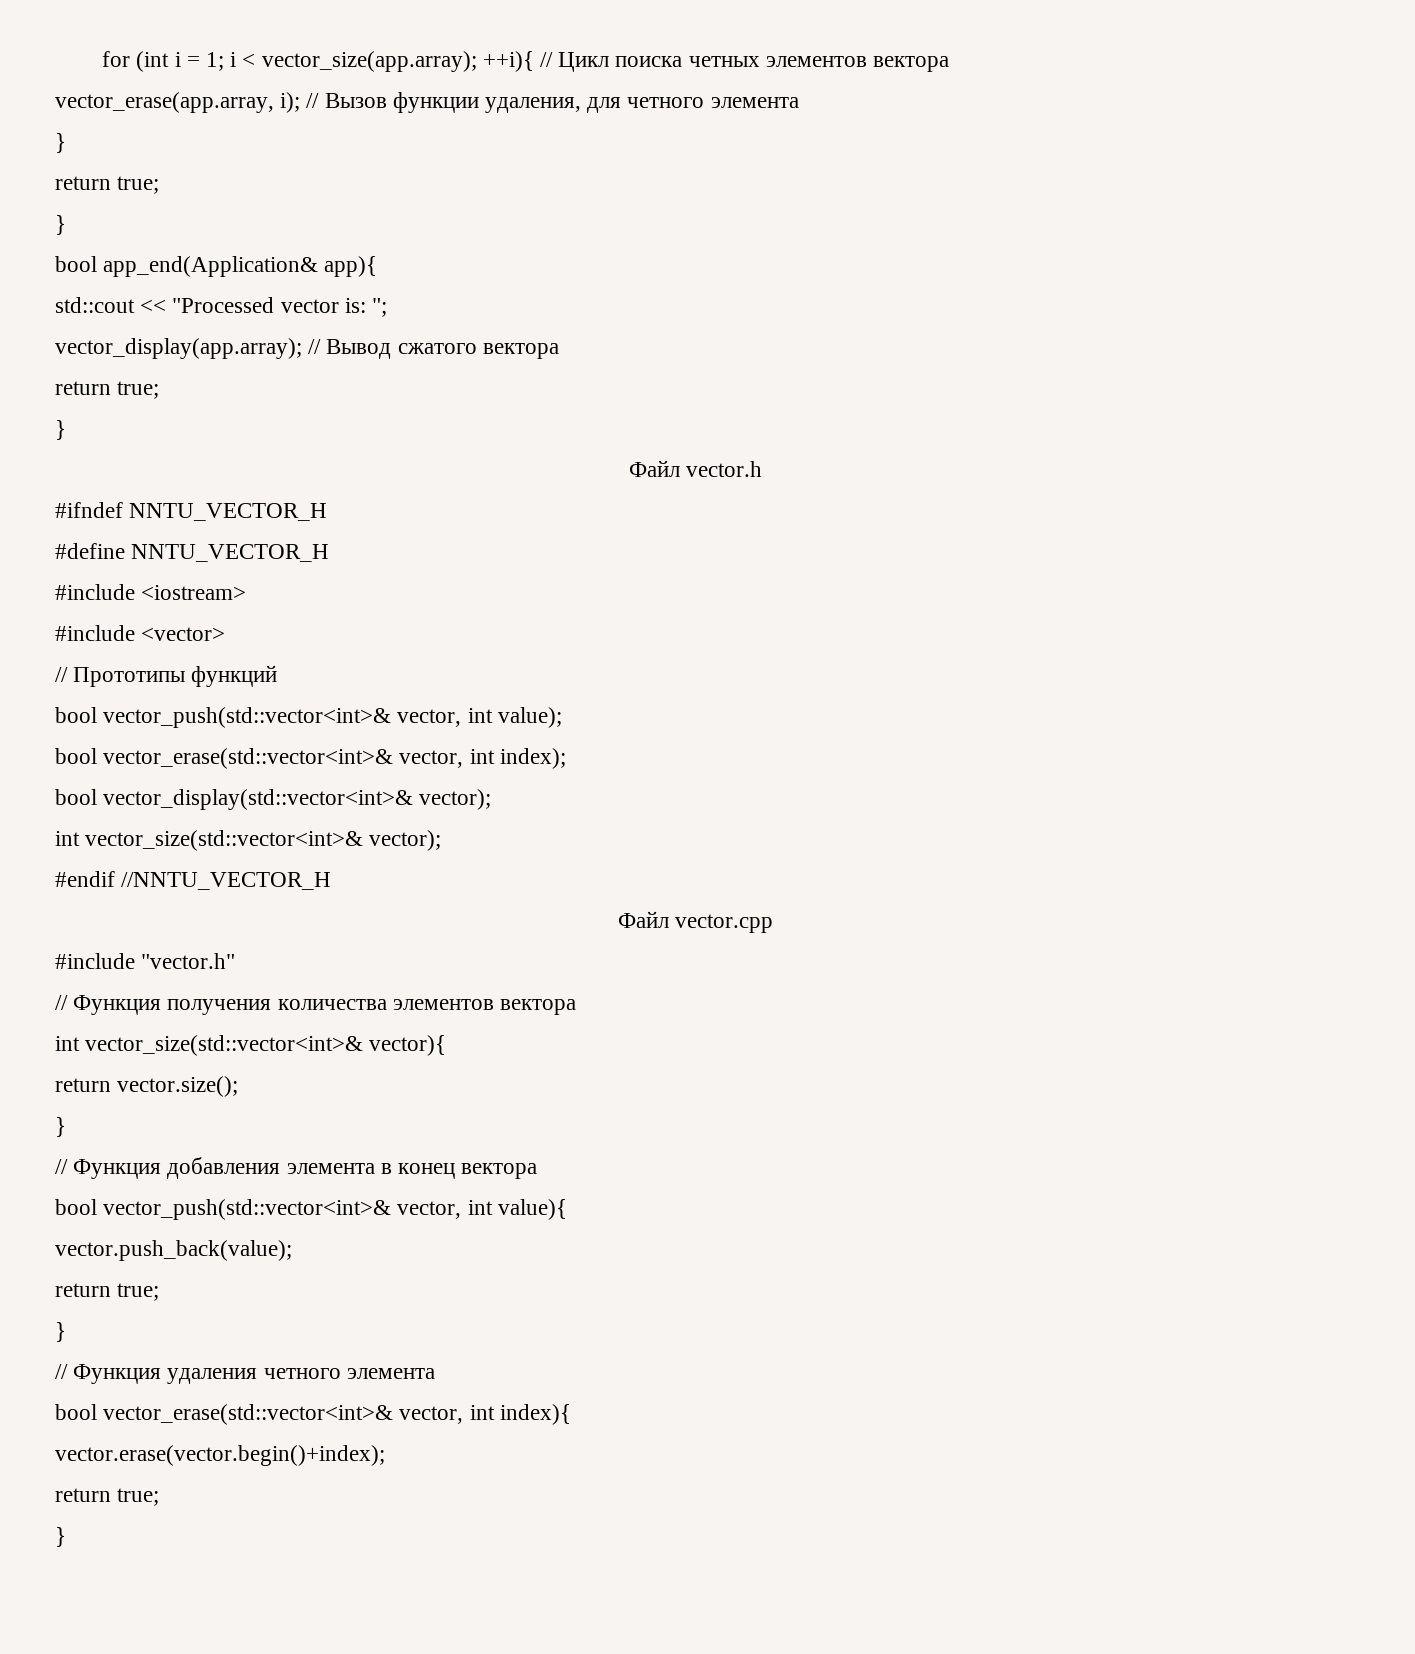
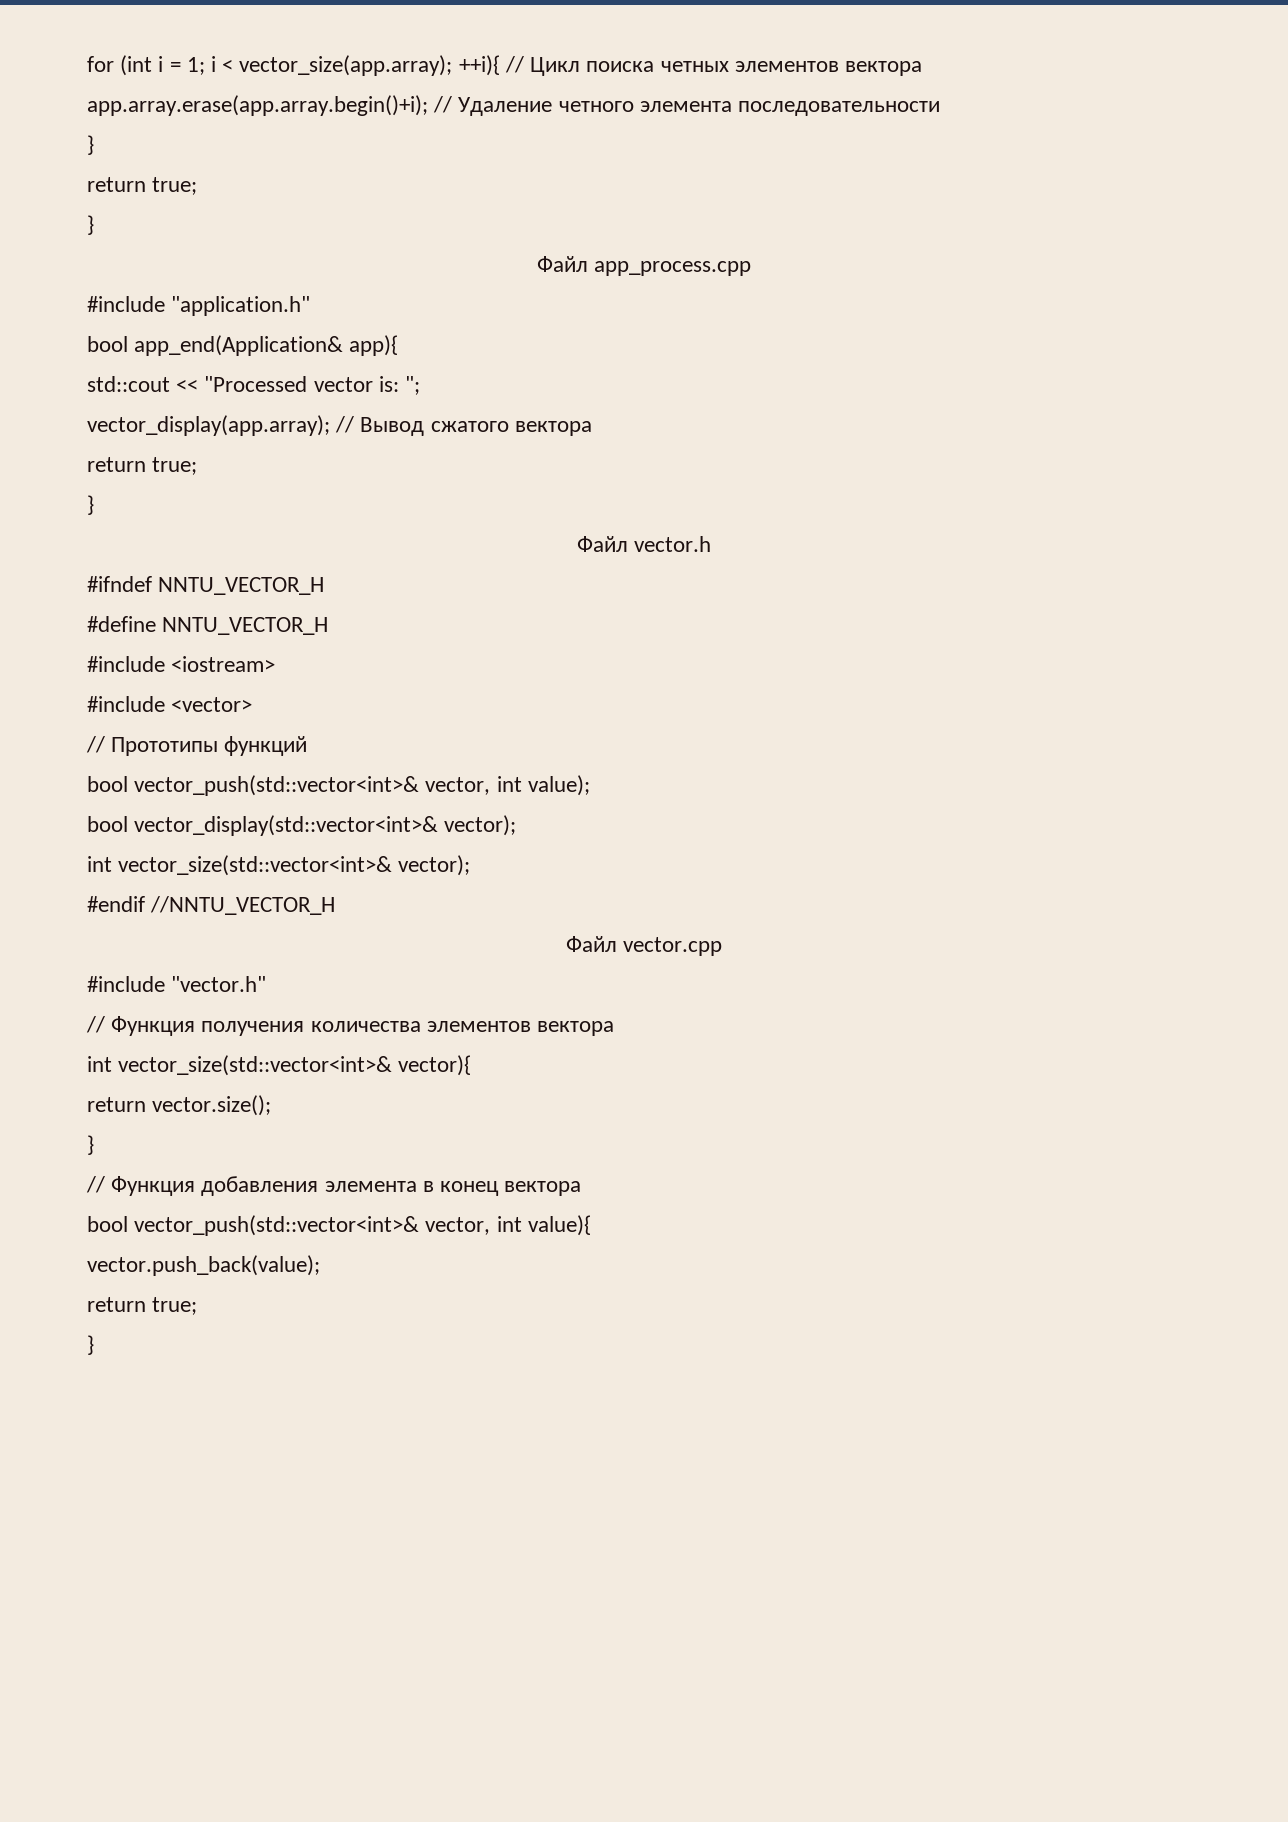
- vector_erase(app.array, i); // Вызов функции удаления, для четного элемента
+ app.array.erase(app.array.begin()+i); // Удаление четного элемента последовательности
+ Файл app_process.cpp
+ #include "application.h"
- bool vector_erase(std::vector<int>& vector, int index);
- // Функция удаления четного элемента
- bool vector_erase(std::vector<int>& vector, int index){
- vector.erase(vector.begin()+index);
- return true;
- }

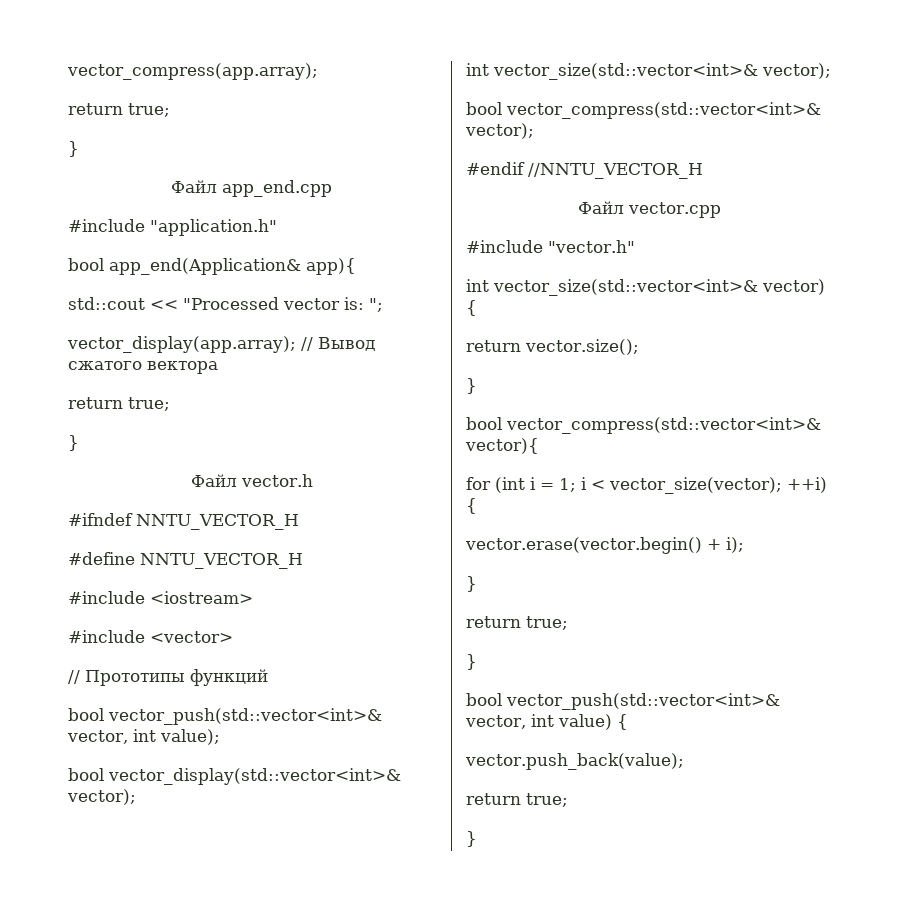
- for (int i = 1; i < vector_size(app.array); ++i){ // Цикл поиска четных элементов вектора
- app.array.erase(app.array.begin()+i); // Удаление четного элемента последовательности
- }
+ vector_compress(app.array);
  return true;
  }
- Файл app_process.cpp
+ Файл app_end.cpp
+ bool vector_compress(std::vector<int>& vector);
- // Функция получения количества элементов вектора
- int vector_size(std::vector<int>& vector){
+ int vector_size(std::vector<int>& vector) {
- // Функция добавления элемента в конец вектора
- bool vector_push(std::vector<int>& vector, int value){
+ bool vector_compress(std::vector<int>& vector){
+ for (int i = 1; i < vector_size(vector); ++i) {
+ vector.erase(vector.begin() + i);
+ }
+ return true;
+ }
+ bool vector_push(std::vector<int>& vector, int value) {

